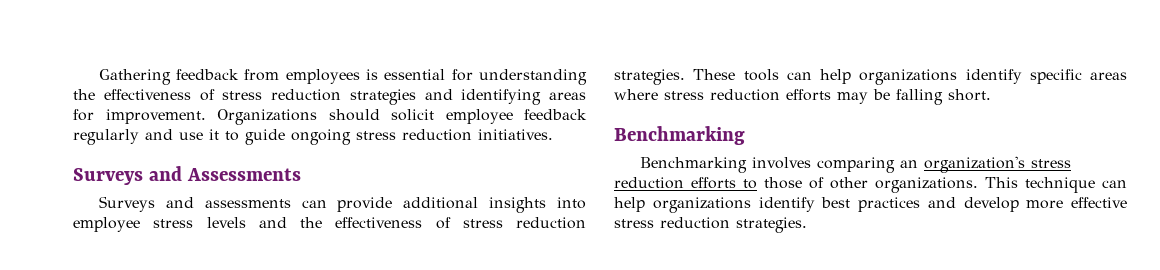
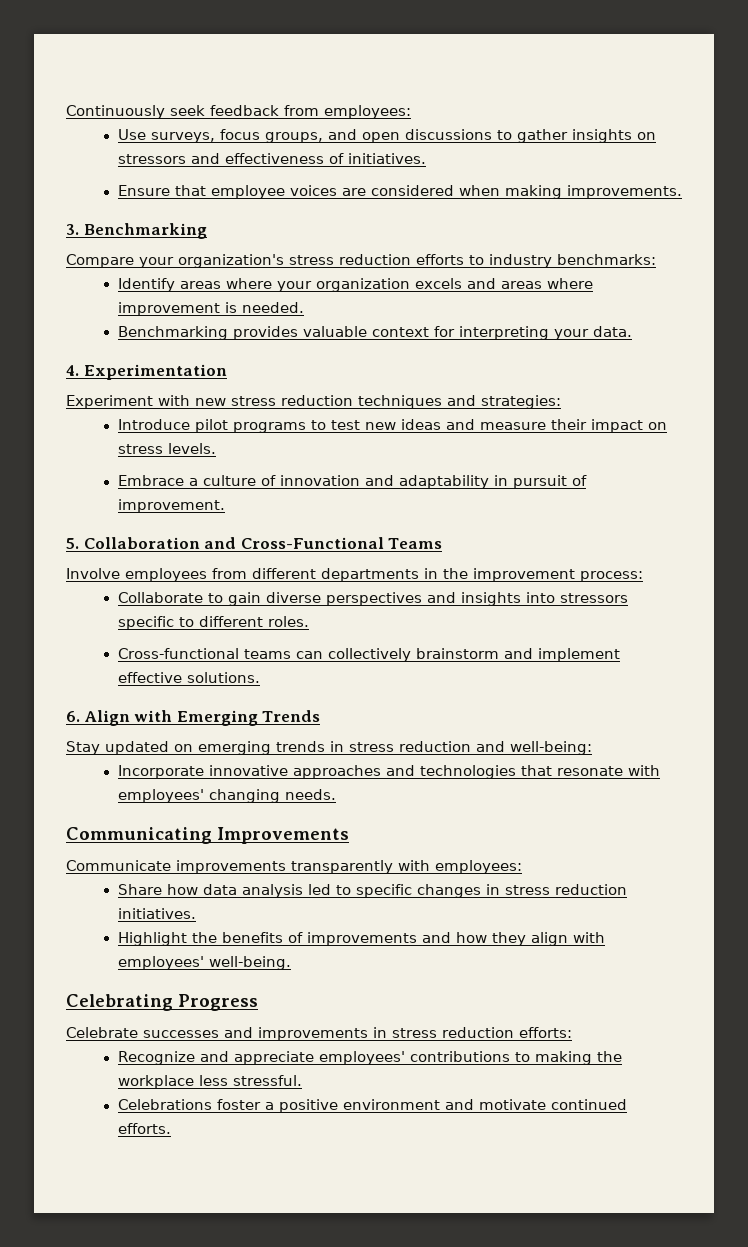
- Gathering feedback from employees is essential for understanding the effectiveness of stress reduction strategies and identifying areas for improvement. Organizations should solicit employee feedback regularly and use it to guide ongoing stress reduction initiatives.
- Surveys and Assessments
- Surveys and assessments can provide additional insights into employee stress levels and the effectiveness of stress reduction strategies. These tools can help organizations identify specific areas where stress reduction efforts may be falling short.
- Benchmarking
- Benchmarking involves comparing an organization's stress reduction efforts to those of other organizations. This technique can help organizations identify best practices and develop more effective stress reduction strategies.
+ Continuously seek feedback from employees:
+ Use surveys, focus groups, and open discussions to gather insights on stressors and effectiveness of initiatives.
+ Ensure that employee voices are considered when making improvements.
+ 3. Benchmarking
+ Compare your organization's stress reduction efforts to industry benchmarks:
+ Identify areas where your organization excels and areas where improvement is needed.
+ Benchmarking provides valuable context for interpreting your data.
+ 4. Experimentation
+ Experiment with new stress reduction techniques and strategies:
+ Introduce pilot programs to test new ideas and measure their impact on stress levels.
+ Embrace a culture of innovation and adaptability in pursuit of improvement.
+ 5. Collaboration and Cross-Functional Teams
+ Involve employees from different departments in the improvement process:
+ Collaborate to gain diverse perspectives and insights into stressors specific to different roles.
+ Cross-functional teams can collectively brainstorm and implement effective solutions.
+ 6. Align with Emerging Trends
+ Stay updated on emerging trends in stress reduction and well-being:
+ Incorporate innovative approaches and technologies that resonate with employees' changing needs.
+ Communicating Improvements
+ Communicate improvements transparently with employees:
+ Share how data analysis led to specific changes in stress reduction initiatives.
+ Highlight the benefits of improvements and how they align with employees' well-being.
+ Celebrating Progress
+ Celebrate successes and improvements in stress reduction efforts:
+ Recognize and appreciate employees' contributions to making the workplace less stressful.
+ Celebrations foster a positive environment and motivate continued efforts.

